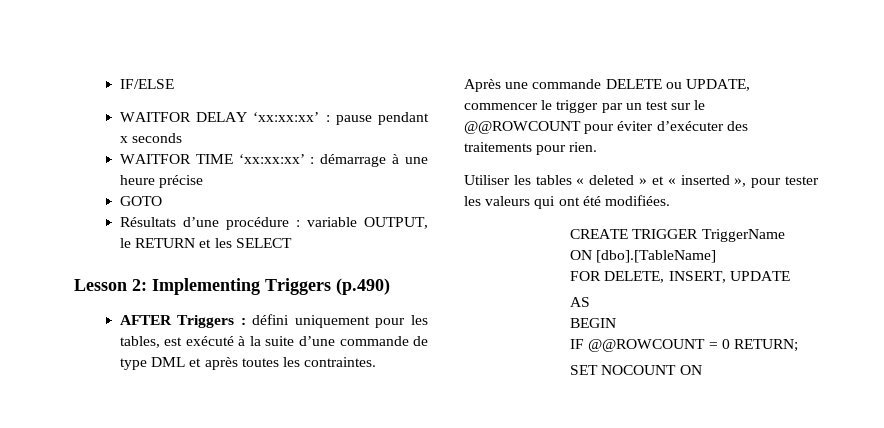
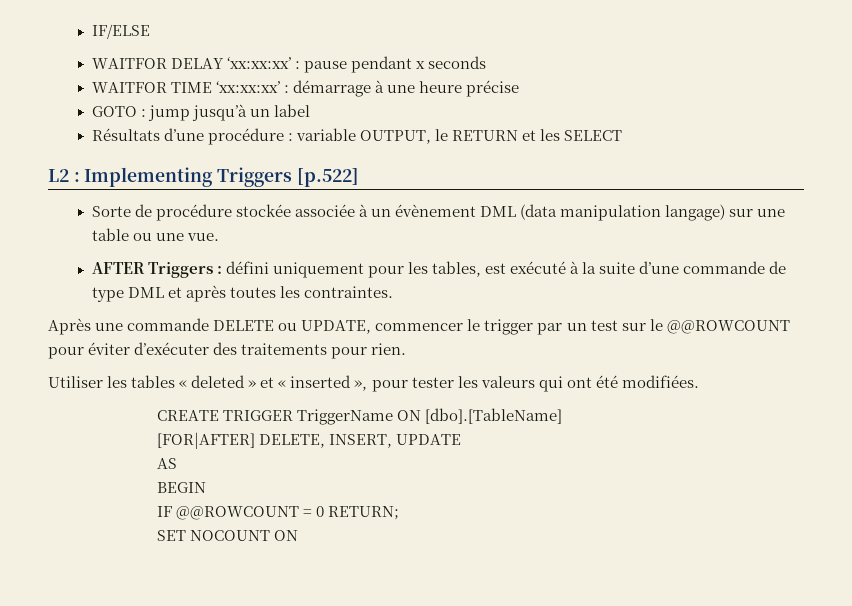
- GOTO
+ GOTO : jump jusqu’à un label
- Lesson 2: Implementing Triggers (p.490)
+ L2 : Implementing Triggers [p.522]
+ Sorte de procédure stockée associée à un évènement DML (data manipulation langage) sur une table ou une vue.
- CREATE TRIGGER TriggerName
- ON [dbo].[TableName]
+ CREATE TRIGGER TriggerName ON [dbo].[TableName]
- FOR DELETE, INSERT, UPDATE
+ [FOR|AFTER] DELETE, INSERT, UPDATE

